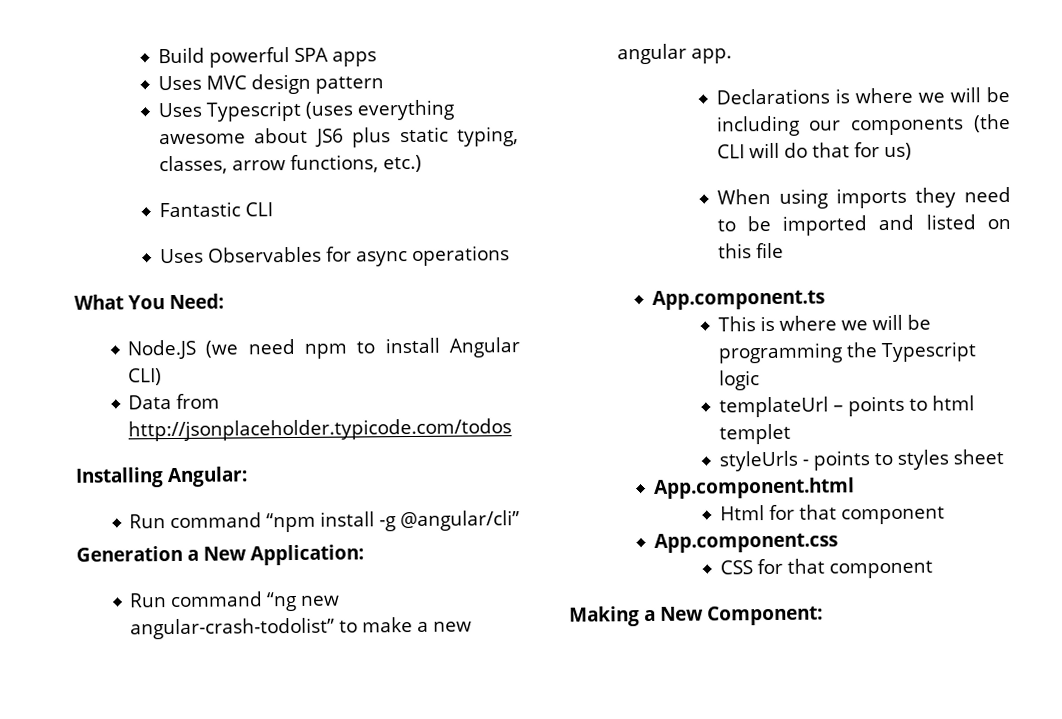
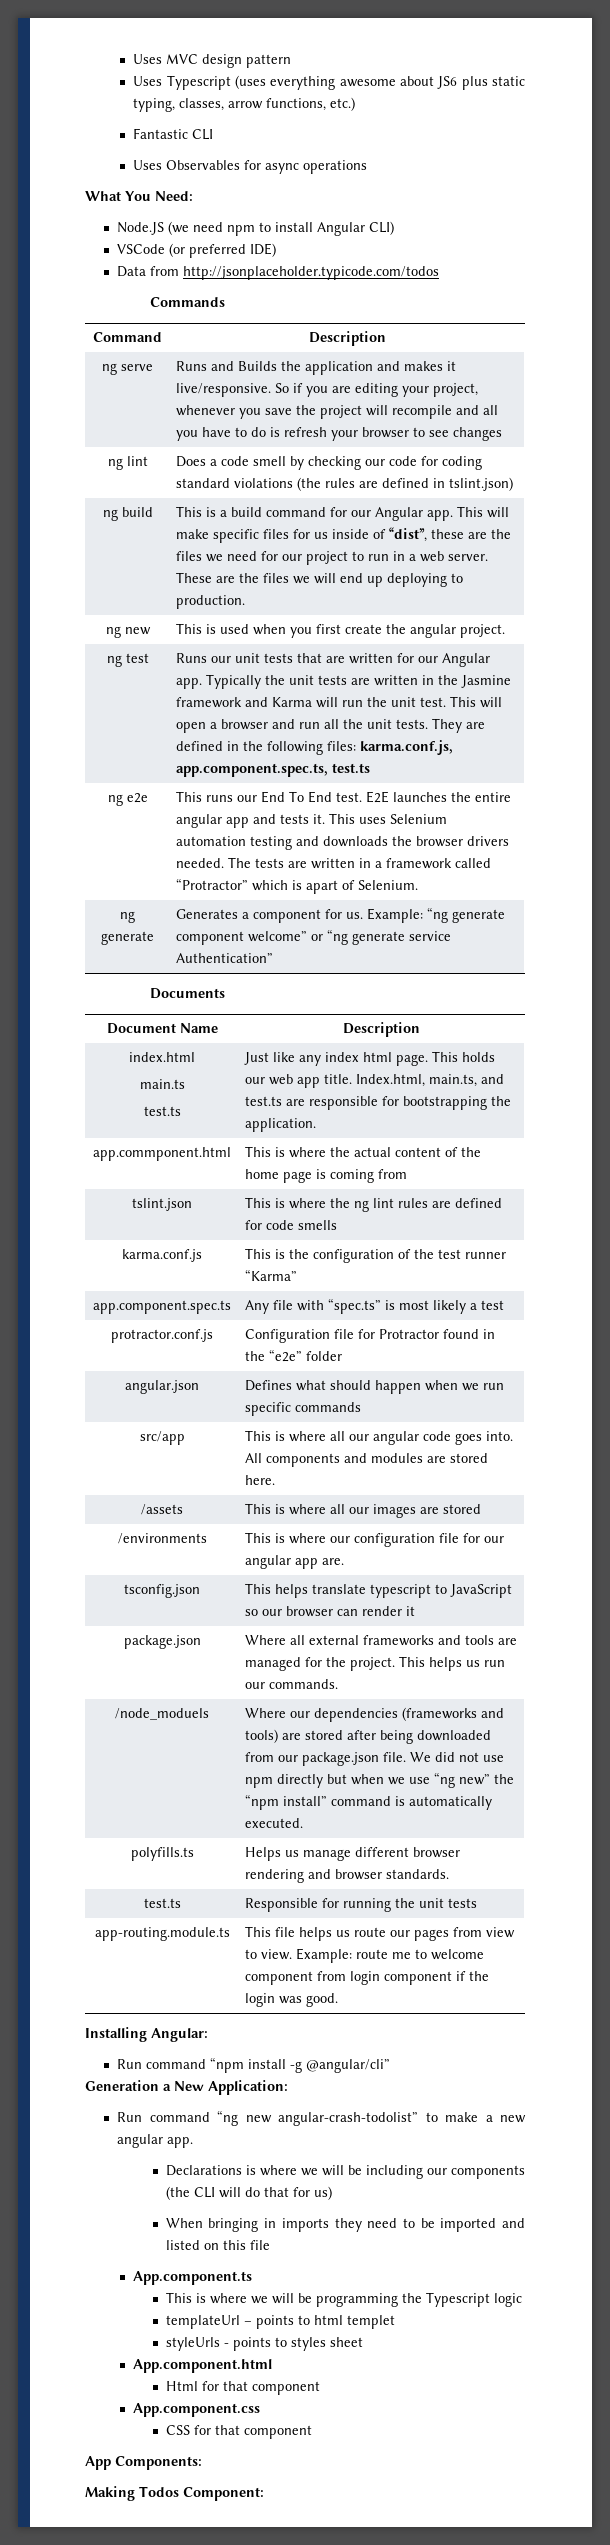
- Build powerful SPA apps
+ VSCode (or preferred IDE)
+ Commands
+ Command | Description
+ ng serve | Runs and Builds the application and makes it live/responsive. So if you are editing your project, whenever you save the project will recompile and all you have to do is refresh your browser to see changes
+ ng lint | Does a code smell by checking our code for coding standard violations (the rules are defined in tslint.json)
+ ng build | This is a build command for our Angular app. This will make specific files for us inside of “dist”, these are the files we need for our project to run in a web server. These are the files we will end up deploying to production.
+ ng new | This is used when you first create the angular project.
+ ng test | Runs our unit tests that are written for our Angular app. Typically the unit tests are written in the Jasmine framework and Karma will run the unit test. This will open a browser and run all the unit tests. They are defined in the following files: karma.conf.js, app.component.spec.ts, test.ts
+ ng e2e | This runs our End To End test. E2E launches the entire angular app and tests it. This uses Selenium automation testing and downloads the browser drivers needed. The tests are written in a framework called “Protractor” which is apart of Selenium.
+ ng generate | Generates a component for us. Example: “ng generate component welcome” or “ng generate service Authentication”
+ Documents
+ Document Name | Description
+ index.html
+ main.ts
+ test.ts | Just like any index html page. This holds our web app title. Index.html, main.ts, and test.ts are responsible for bootstrapping the application.
+ app.commponent.html | This is where the actual content of the home page is coming from
+ tslint.json | This is where the ng lint rules are defined for code smells
+ karma.conf.js | This is the configuration of the test runner “Karma”
+ app.component.spec.ts | Any file with “spec.ts” is most likely a test
+ protractor.conf.js | Configuration file for Protractor found in the “e2e” folder
+ angular.json | Defines what should happen when we run specific commands
+ src/app | This is where all our angular code goes into. All components and modules are stored here.
+ /assets | This is where all our images are stored
+ /environments | This is where our configuration file for our angular app are.
+ tsconfig.json | This helps translate typescript to JavaScript so our browser can render it
+ package.json | Where all external frameworks and tools are managed for the project. This helps us run our commands.
+ /node_moduels | Where our dependencies (frameworks and tools) are stored after being downloaded from our package.json file. We did not use npm directly but when we use “ng new” the “npm install” command is automatically executed.
+ polyfills.ts | Helps us manage different browser rendering and browser standards.
+ test.ts | Responsible for running the unit tests
+ app-routing.module.ts | This file helps us route our pages from view to view. Example: route me to welcome component from login component if the login was good.
- When using imports they need to be imported and listed on this file
+ When bringing in imports they need to be imported and listed on this file
+ App Components:
- Making a New Component:
+ Making Todos Component:

